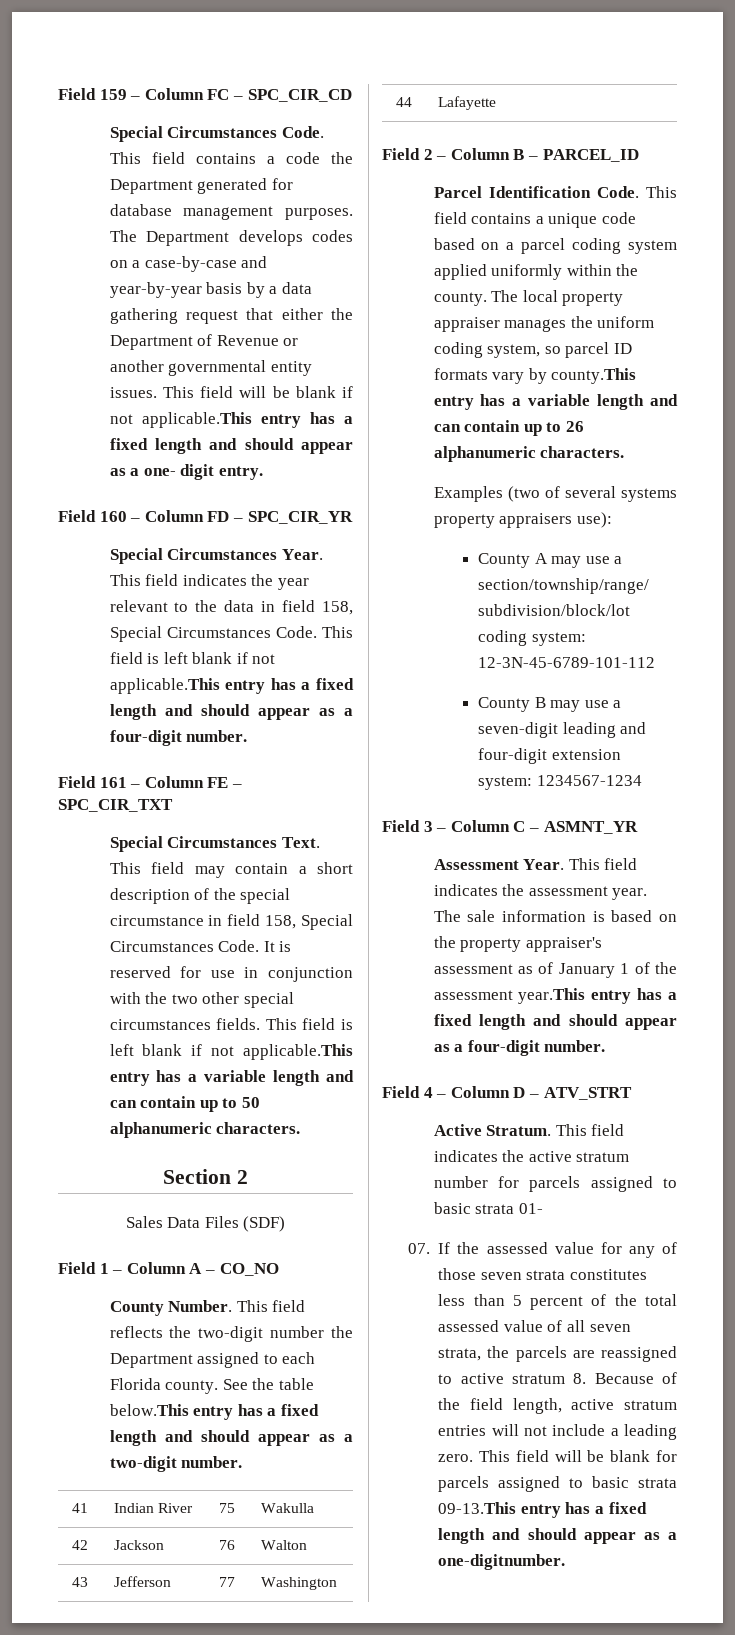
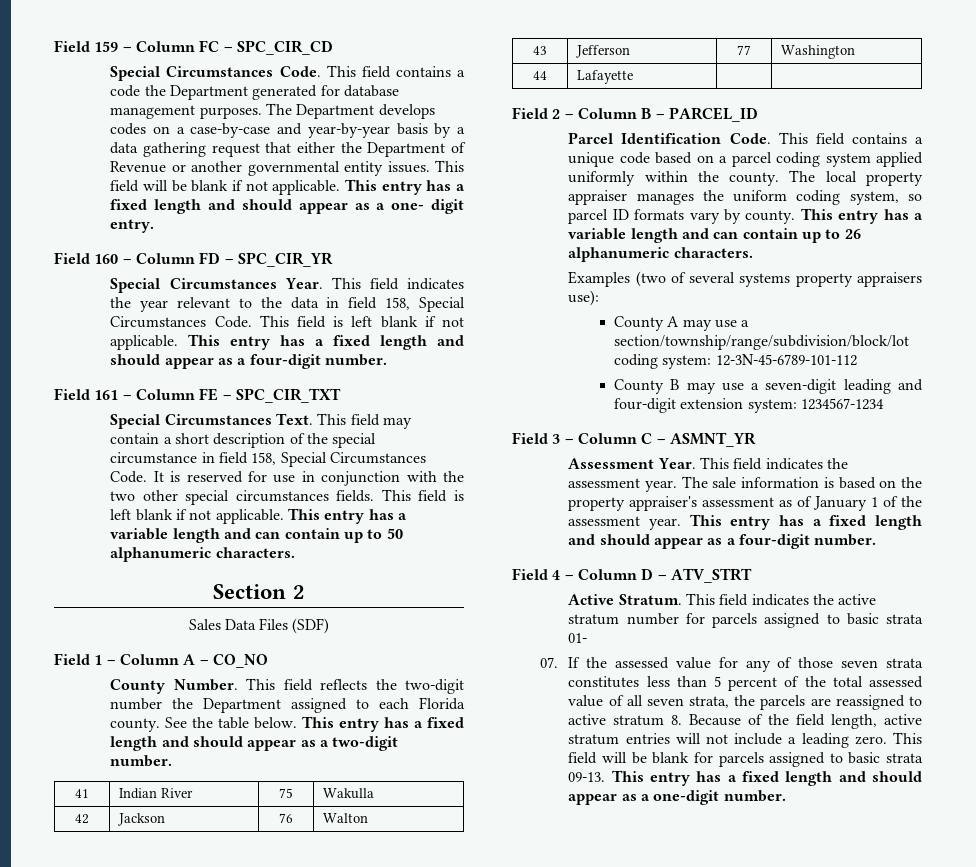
- This field will be blank if not applicable.This entry has a fixed length and should appear as a one- digit entry.
+ This field will be blank if not applicable. This entry has a fixed length and should appear as a one- digit entry.
- This field is left blank if not applicable.This entry has a fixed length and should appear as a four-digit number.
+ This field is left blank if not applicable. This entry has a fixed length and should appear as a four-digit number.
- This field is left blank if not applicable.This entry has a variable length and can contain up to 50 alphanumeric characters.
+ This field is left blank if not applicable. This entry has a variable length and can contain up to 50 alphanumeric characters.
- See the table below.This entry has a fixed length and should appear as a two-digit number.
+ See the table below. This entry has a fixed length and should appear as a two-digit number.
- The local property appraiser manages the uniform coding system, so parcel ID formats vary by county.This entry has a variable length and can contain up to 26 alphanumeric characters.
+ The local property appraiser manages the uniform coding system, so parcel ID formats vary by county. This entry has a variable length and can contain up to 26 alphanumeric characters.
- The sale information is based on the property appraiser's assessment as of January 1 of the assessment year.This entry has a fixed length and should appear as a four-digit number.
+ The sale information is based on the property appraiser's assessment as of January 1 of the assessment year. This entry has a fixed length and should appear as a four-digit number.
- This field will be blank for parcels assigned to basic strata 09-13.This entry has a fixed length and should appear as a one-digitnumber.
+ This field will be blank for parcels assigned to basic strata 09-13. This entry has a fixed length and should appear as a one-digit number.

